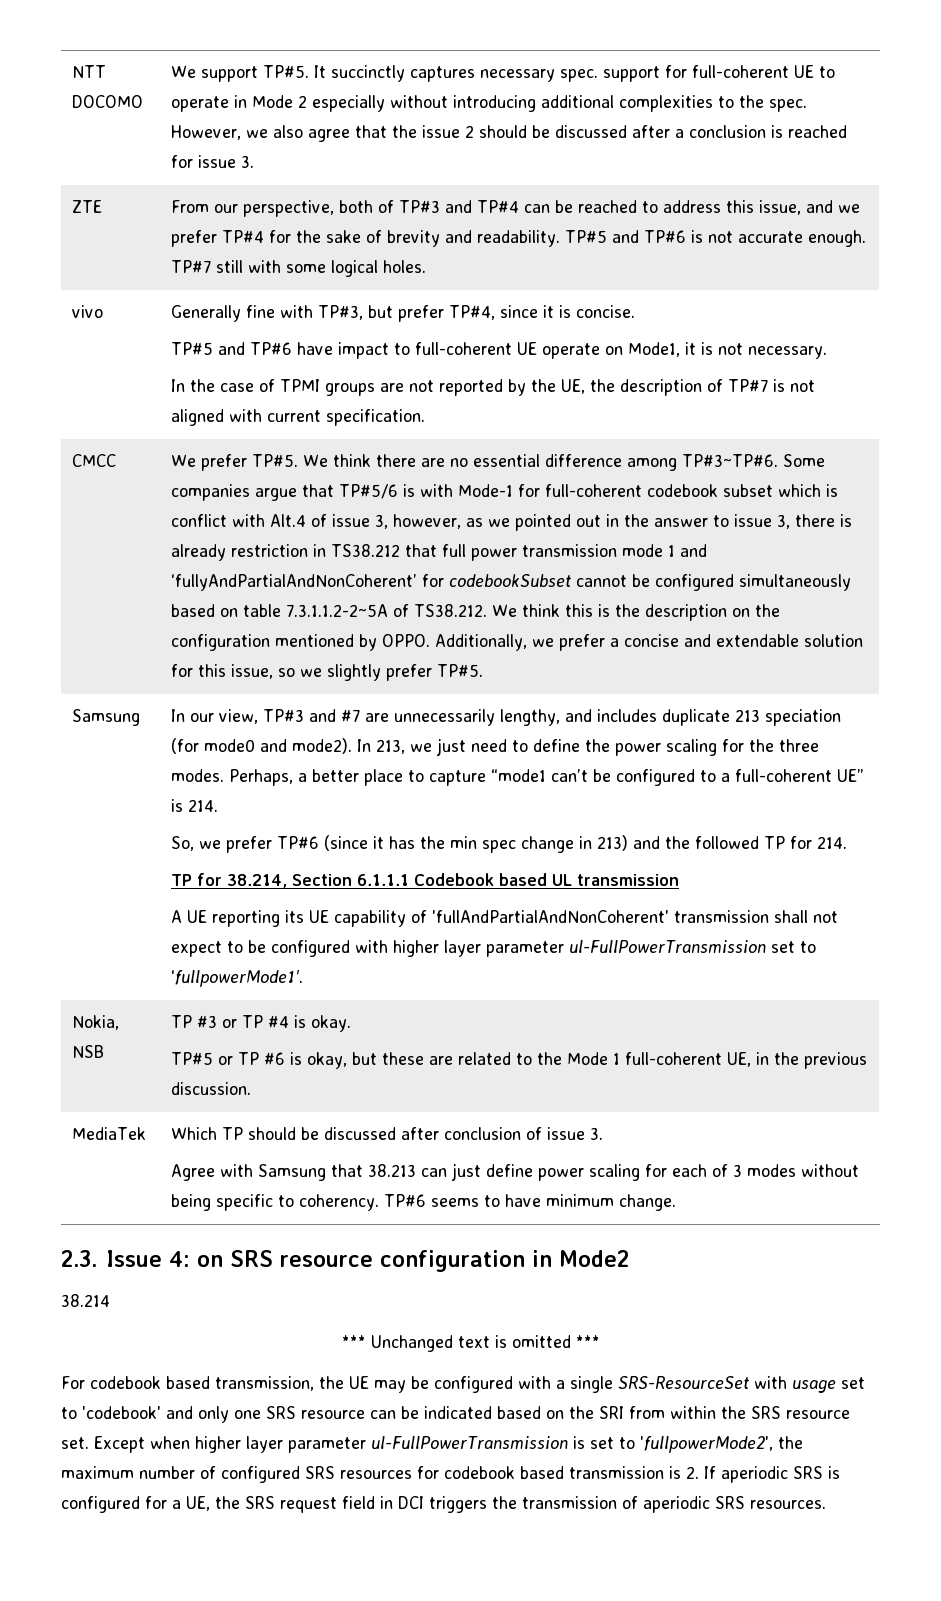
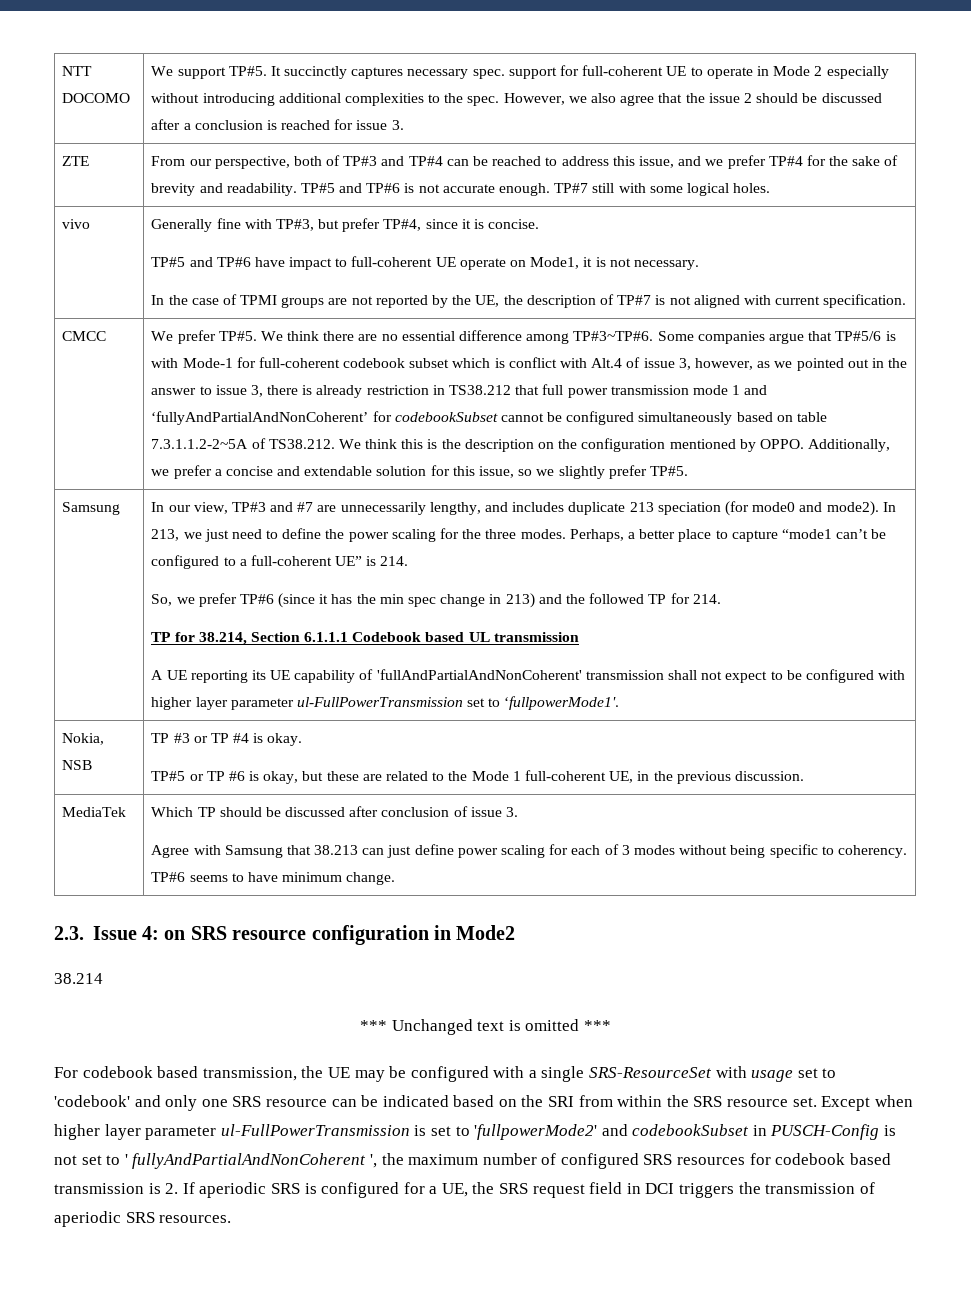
- Except when higher layer parameter ul-FullPowerTransmission is set to 'fullpowerMode2', the maximum number of configured SRS resources for codebook based transmission is 2. If aperiodic SRS is configured for a UE, the SRS request field in DCI triggers the transmission of aperiodic SRS resources.
+ Except when higher layer parameter ul-FullPowerTransmission is set to 'fullpowerMode2' and codebookSubset in PUSCH-Config is not set to ' fullyAndPartialAndNonCoherent ', the maximum number of configured SRS resources for codebook based transmission is 2. If aperiodic SRS is configured for a UE, the SRS request field in DCI triggers the transmission of aperiodic SRS resources.

